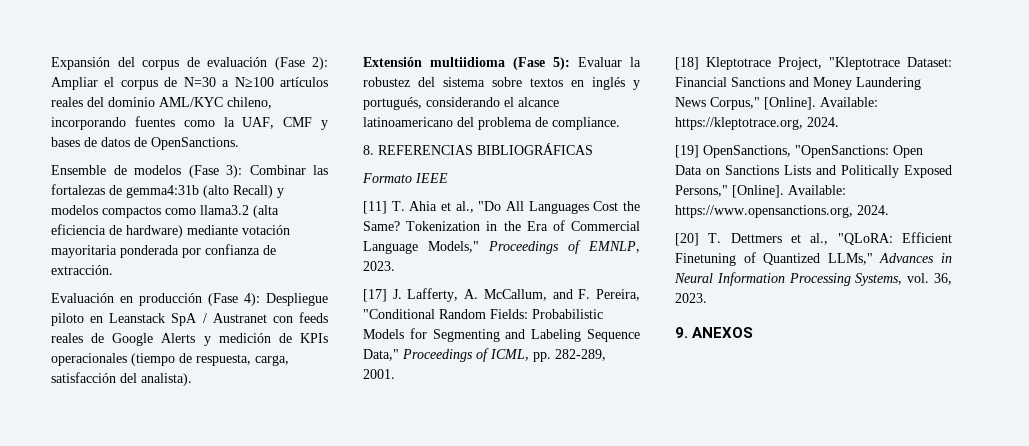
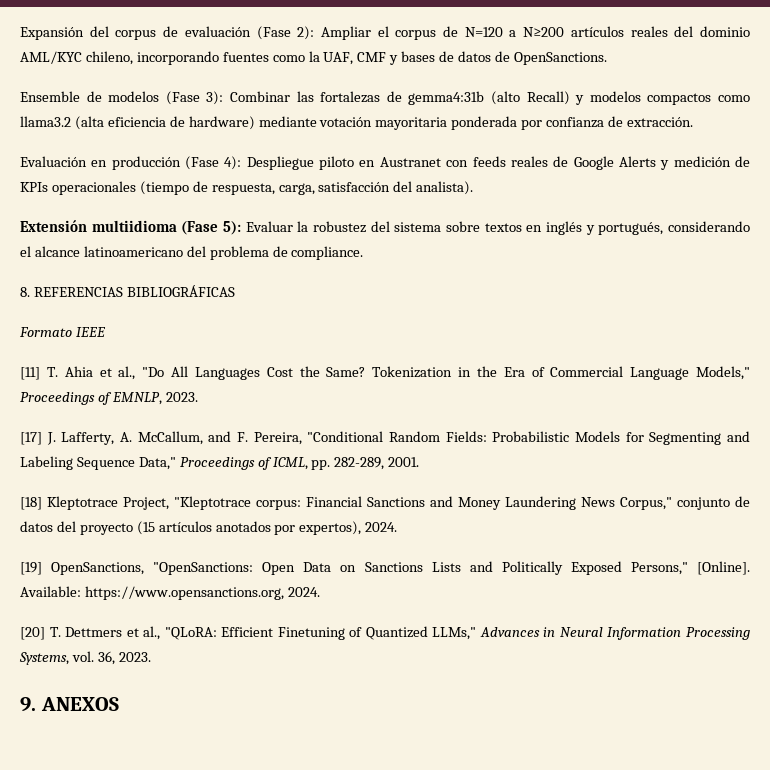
- Expansión del corpus de evaluación (Fase 2): Ampliar el corpus de N=30 a N≥100 artículos reales del dominio AML/KYC chileno, incorporando fuentes como la UAF, CMF y bases de datos de OpenSanctions.
+ Expansión del corpus de evaluación (Fase 2): Ampliar el corpus de N=120 a N≥200 artículos reales del dominio AML/KYC chileno, incorporando fuentes como la UAF, CMF y bases de datos de OpenSanctions.
- Evaluación en producción (Fase 4): Despliegue piloto en Leanstack SpA / Austranet con feeds reales de Google Alerts y medición de KPIs operacionales (tiempo de respuesta, carga, satisfacción del analista).
+ Evaluación en producción (Fase 4): Despliegue piloto en Austranet con feeds reales de Google Alerts y medición de KPIs operacionales (tiempo de respuesta, carga, satisfacción del analista).
- [18] Kleptotrace Project, "Kleptotrace Dataset: Financial Sanctions and Money Laundering News Corpus," [Online]. Available: https://kleptotrace.org, 2024.
+ [18] Kleptotrace Project, "Kleptotrace corpus: Financial Sanctions and Money Laundering News Corpus," conjunto de datos del proyecto (15 artículos anotados por expertos), 2024.

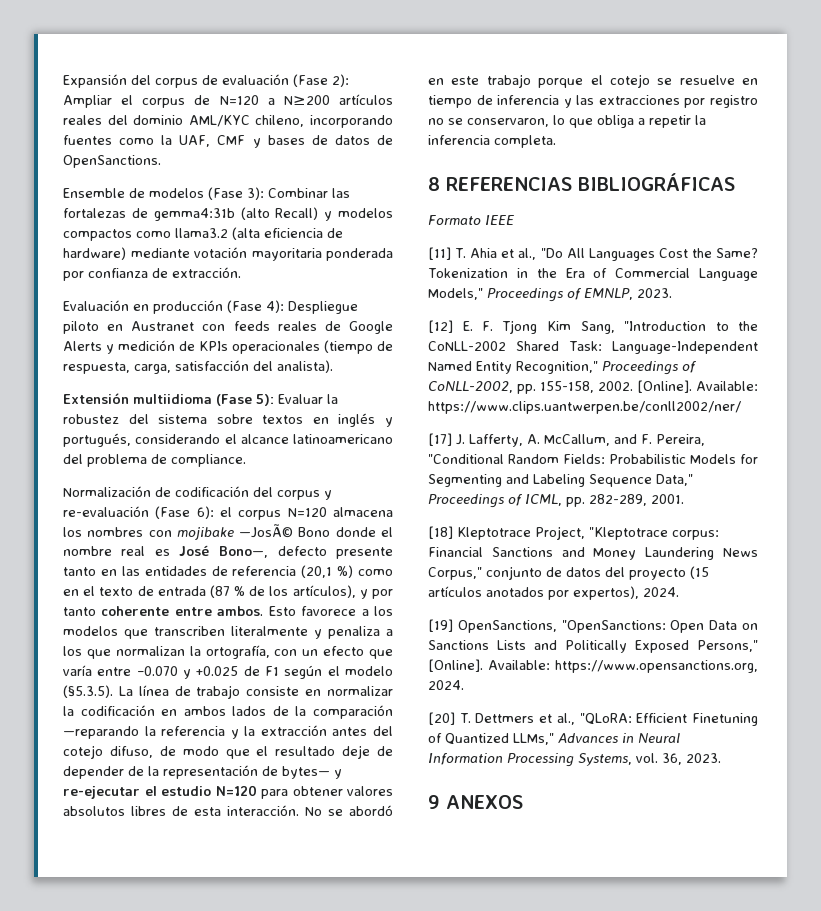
- 8. REFERENCIAS BIBLIOGRÁFICAS
+ Normalización de codificación del corpus y re-evaluación (Fase 6): el corpus N=120 almacena los nombres con mojibake —JosÃ© Bono donde el nombre real es José Bono—, defecto presente tanto en las entidades de referencia (20,1 %) como en el texto de entrada (87 % de los artículos), y por tanto coherente entre ambos. Esto favorece a los modelos que transcriben literalmente y penaliza a los que normalizan la ortografía, con un efecto que varía entre −0.070 y +0.025 de F1 según el modelo (§5.3.5). La línea de trabajo consiste en normalizar la codificación en ambos lados de la comparación —reparando la referencia y la extracción antes del cotejo difuso, de modo que el resultado deje de depender de la representación de bytes— y re-ejecutar el estudio N=120 para obtener valores absolutos libres de esta interacción. No se abordó en este trabajo porque el cotejo se resuelve en tiempo de inferencia y las extracciones por registro no se conservaron, lo que obliga a repetir la inferencia completa.
+ 8 REFERENCIAS BIBLIOGRÁFICAS
+ [12] E. F. Tjong Kim Sang, "Introduction to the CoNLL-2002 Shared Task: Language-Independent Named Entity Recognition," Proceedings of CoNLL-2002, pp. 155-158, 2002. [Online]. Available: https://www.clips.uantwerpen.be/conll2002/ner/
- 9. ANEXOS
+ 9 ANEXOS

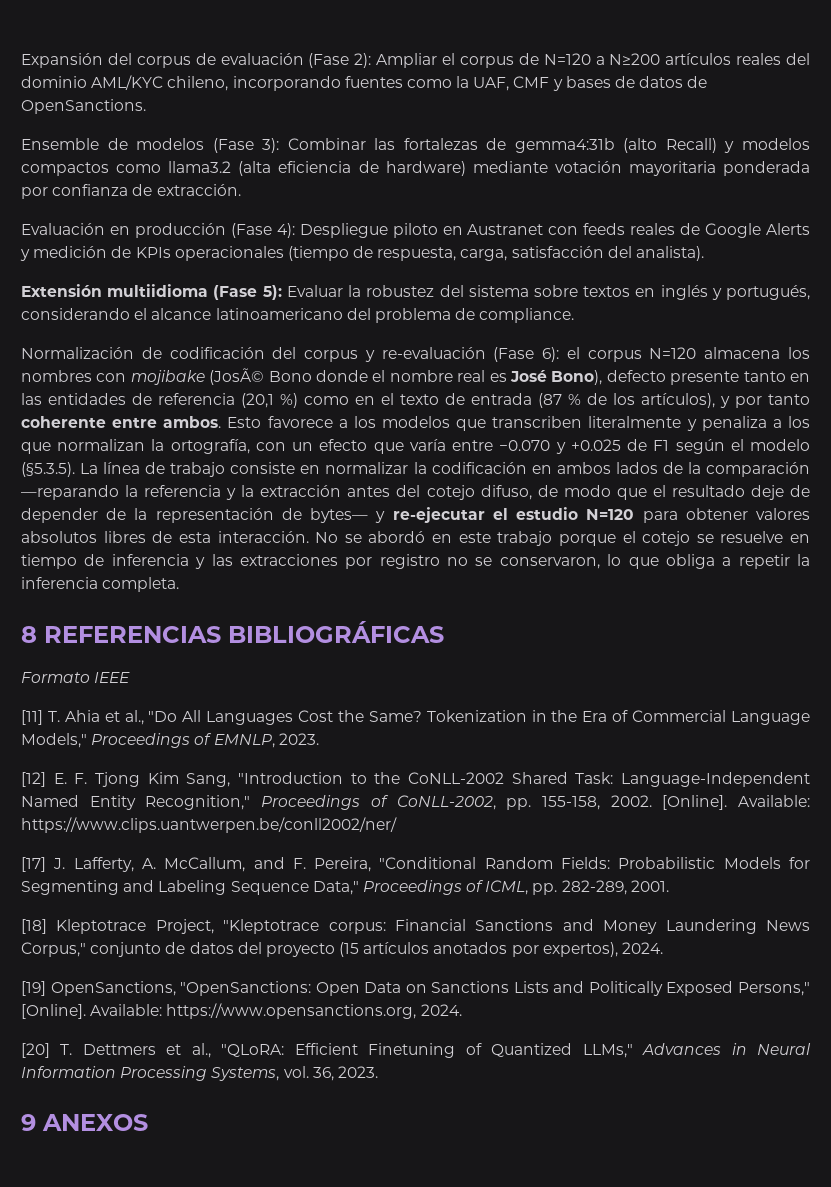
- Normalización de codificación del corpus y re-evaluación (Fase 6): el corpus N=120 almacena los nombres con mojibake —JosÃ© Bono donde el nombre real es José Bono—, defecto presente tanto en las entidades de referencia (20,1 %) como en el texto de entrada (87 % de los artículos), y por tanto coherente entre ambos.
+ Normalización de codificación del corpus y re-evaluación (Fase 6): el corpus N=120 almacena los nombres con mojibake (JosÃ© Bono donde el nombre real es José Bono), defecto presente tanto en las entidades de referencia (20,1 %) como en el texto de entrada (87 % de los artículos), y por tanto coherente entre ambos.

